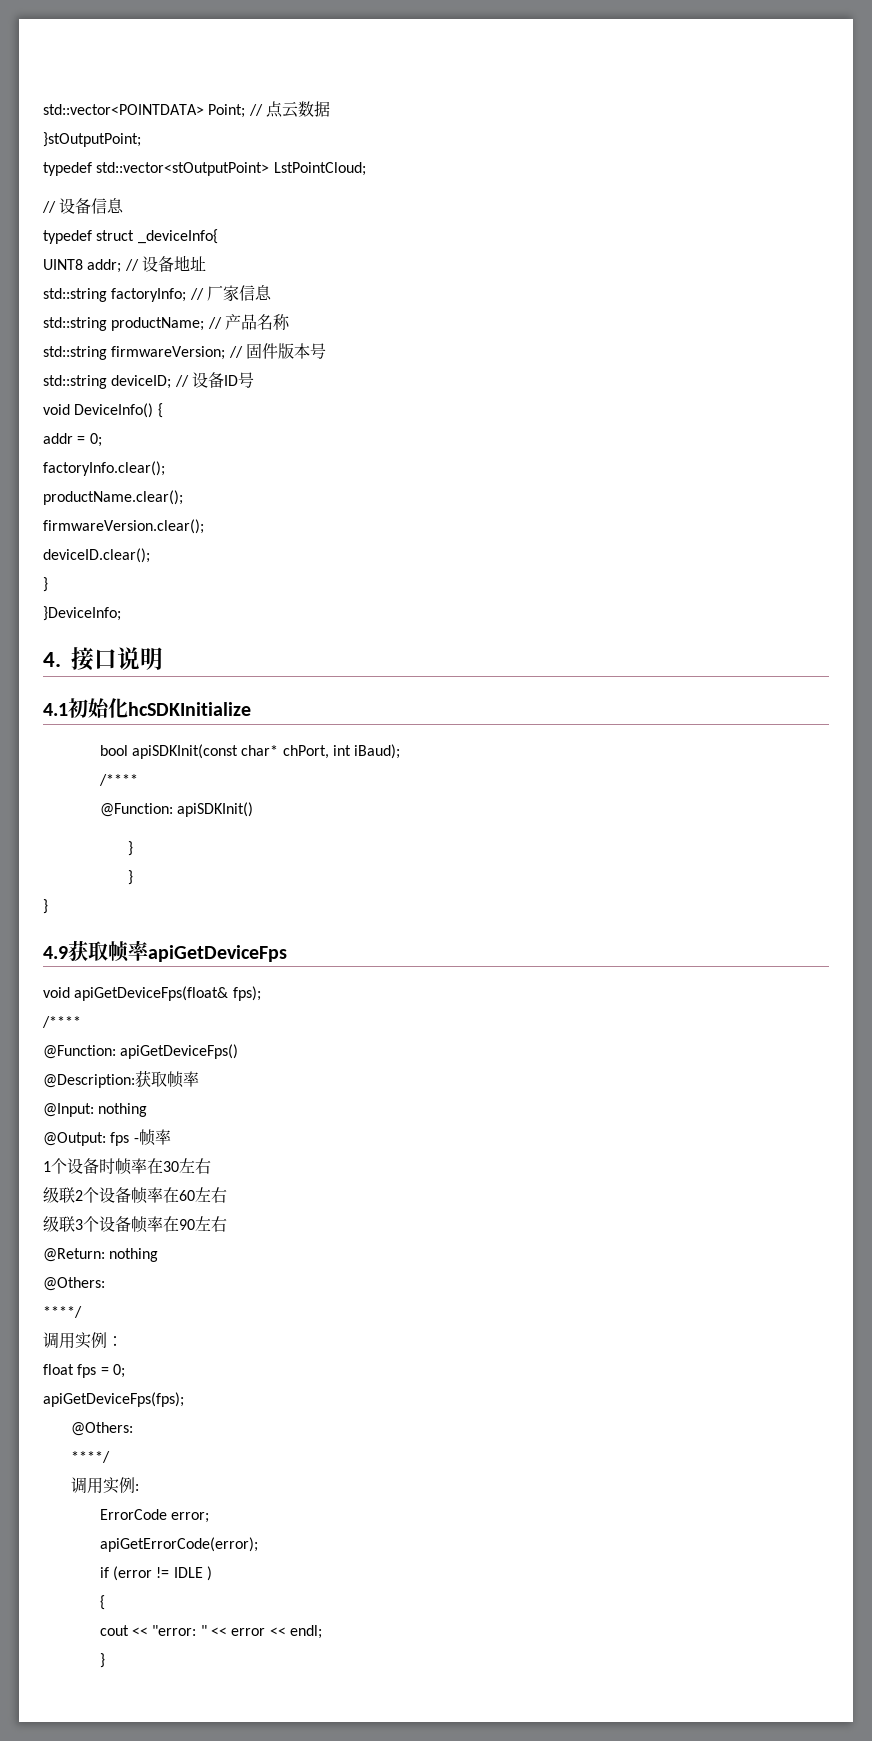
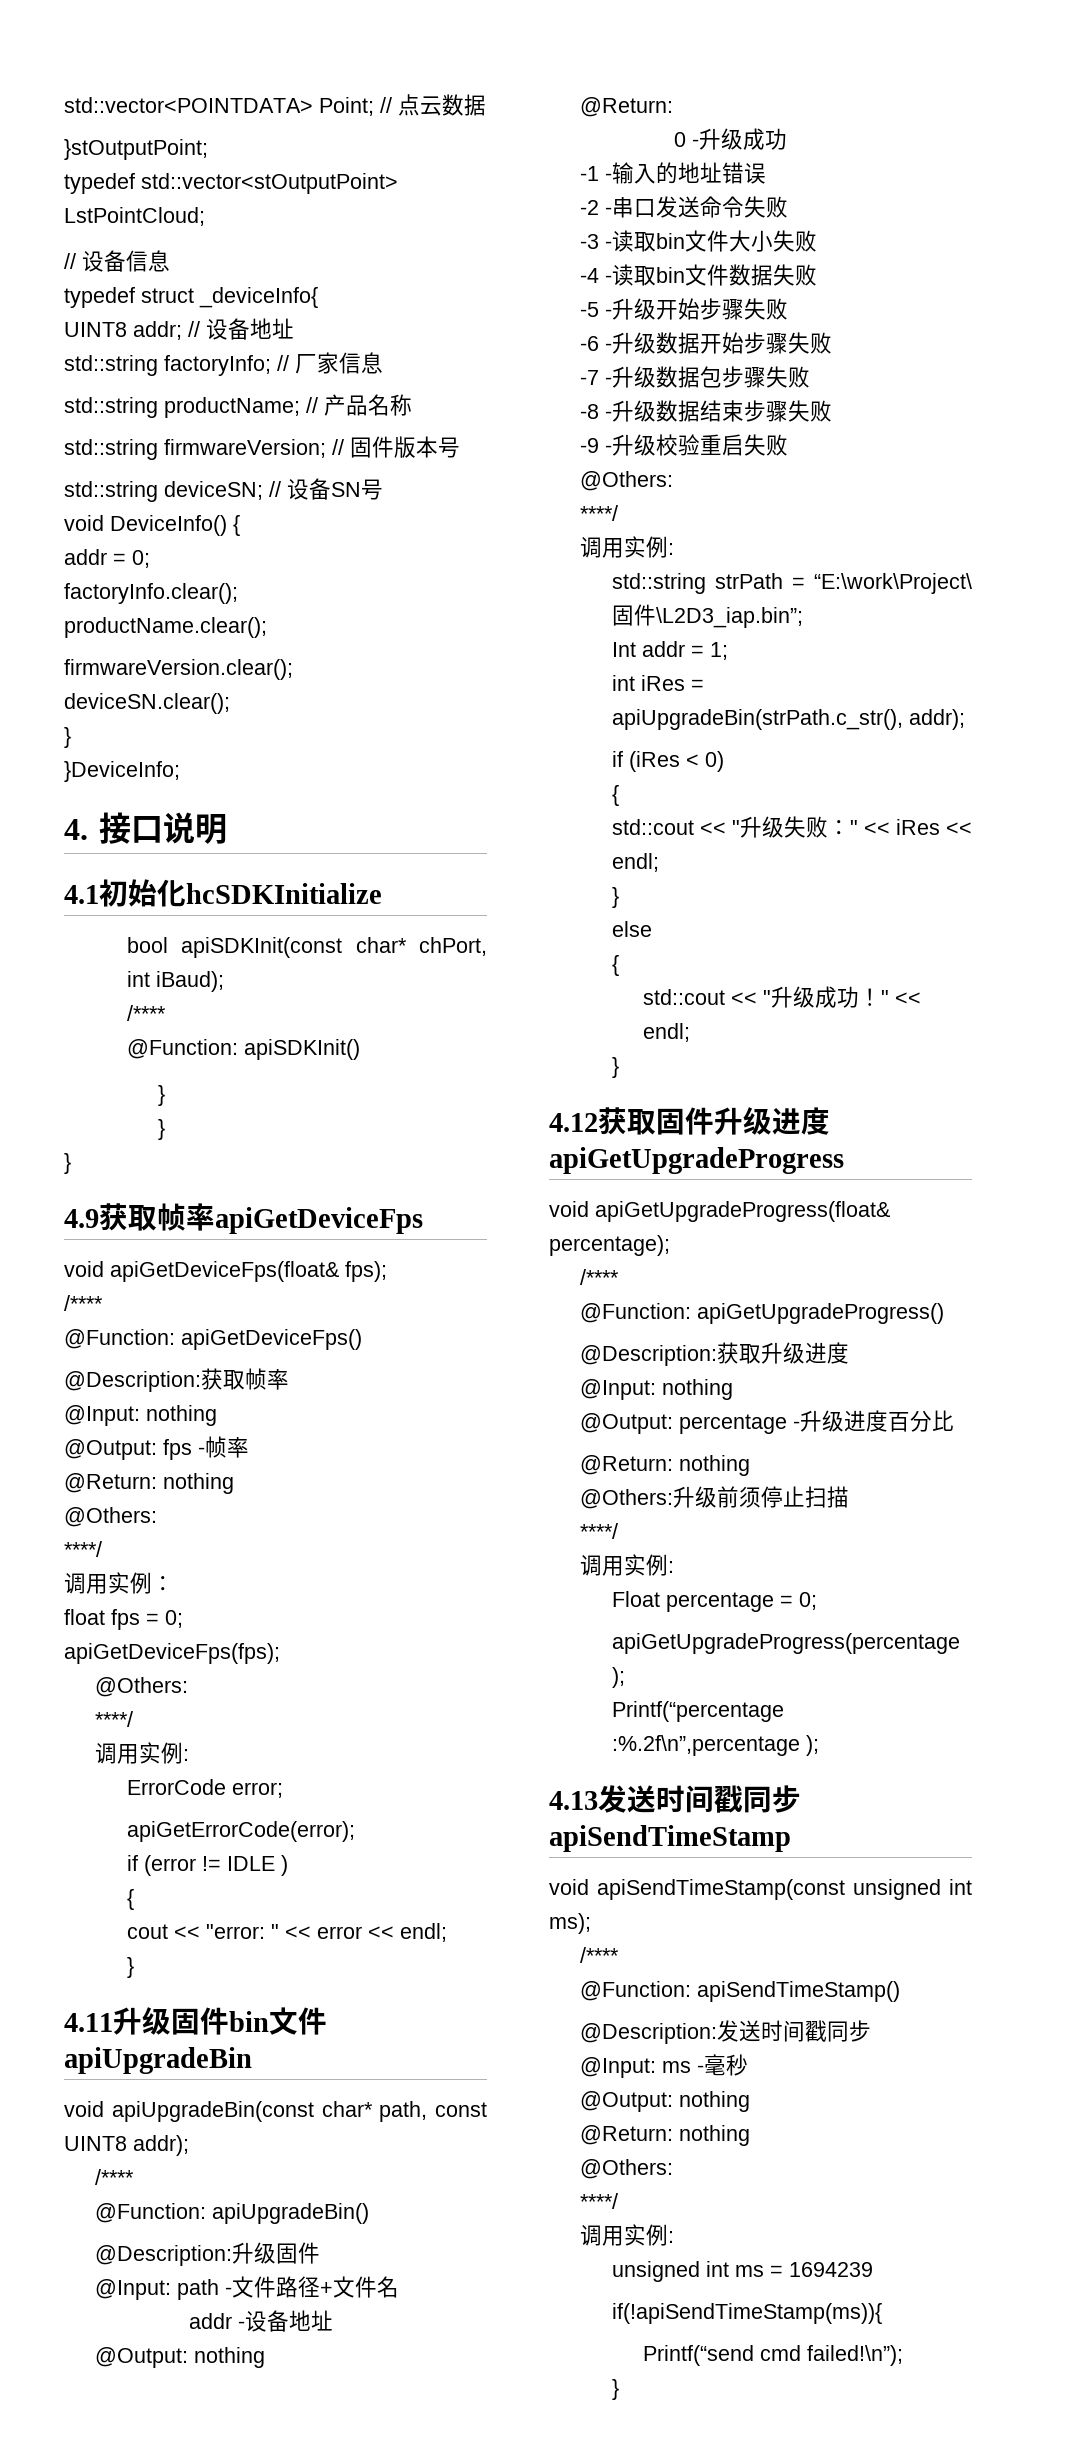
- std::string deviceID; // 设备ID号
+ std::string deviceSN; // 设备SN号
- deviceID.clear();
+ deviceSN.clear();
- 1个设备时帧率在30左右
- 级联2个设备帧率在60左右
- 级联3个设备帧率在90左右
+ 4.11升级固件bin文件apiUpgradeBin
+ void apiUpgradeBin(const char* path, const UINT8 addr);
+ /****
+ @Function: apiUpgradeBin()
+ @Description:升级固件
+ @Input: path -文件路径+文件名
+ addr -设备地址
+ @Output: nothing
+ @Return:
+ 0 -升级成功
+ -1 -输入的地址错误
+ -2 -串口发送命令失败
+ -3 -读取bin文件大小失败
+ -4 -读取bin文件数据失败
+ -5 -升级开始步骤失败
+ -6 -升级数据开始步骤失败
+ -7 -升级数据包步骤失败
+ -8 -升级数据结束步骤失败
+ -9 -升级校验重启失败
+ @Others:
+ ****/
+ 调用实例:
+ std::string strPath = “E:\work\Project\固件\L2D3_iap.bin”;
+ Int addr = 1;
+ int iRes = apiUpgradeBin(strPath.c_str(), addr);
+ if (iRes < 0)
+ {
+ std::cout << "升级失败：" << iRes << endl;
+ }
+ else
+ {
+ std::cout << "升级成功！" << endl;
+ }
+ 4.12获取固件升级进度apiGetUpgradeProgress
+ void apiGetUpgradeProgress(float& percentage);
+ /****
+ @Function: apiGetUpgradeProgress()
+ @Description:获取升级进度
+ @Input: nothing
+ @Output: percentage -升级进度百分比
+ @Return: nothing
+ @Others:升级前须停止扫描
+ ****/
+ 调用实例:
+ Float percentage = 0;
+ apiGetUpgradeProgress(percentage );
+ Printf(“percentage :%.2f\n”,percentage );
+ 4.13发送时间戳同步apiSendTimeStamp
+ void apiSendTimeStamp(const unsigned int ms);
+ /****
+ @Function: apiSendTimeStamp()
+ @Description:发送时间戳同步
+ @Input: ms -毫秒
+ @Output: nothing
+ @Return: nothing
+ @Others:
+ ****/
+ 调用实例:
+ unsigned int ms = 1694239
+ if(!apiSendTimeStamp(ms)){
+ Printf(“send cmd failed!\n”);
+ }

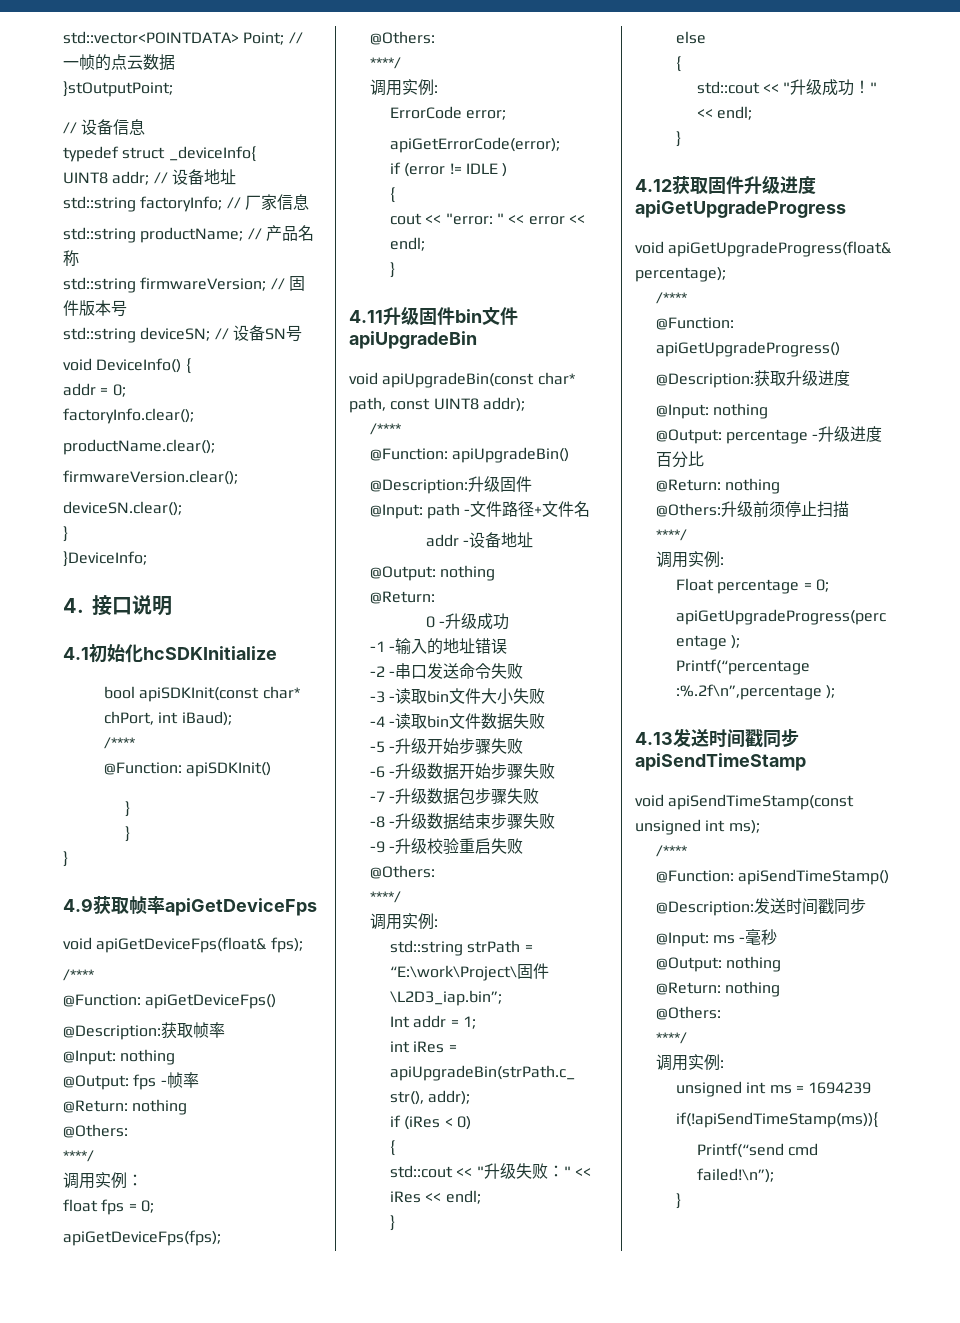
- std::vector<POINTDATA> Point; // 点云数据
+ std::vector<POINTDATA> Point; // 一帧的点云数据
- typedef std::vector<stOutputPoint> LstPointCloud;

